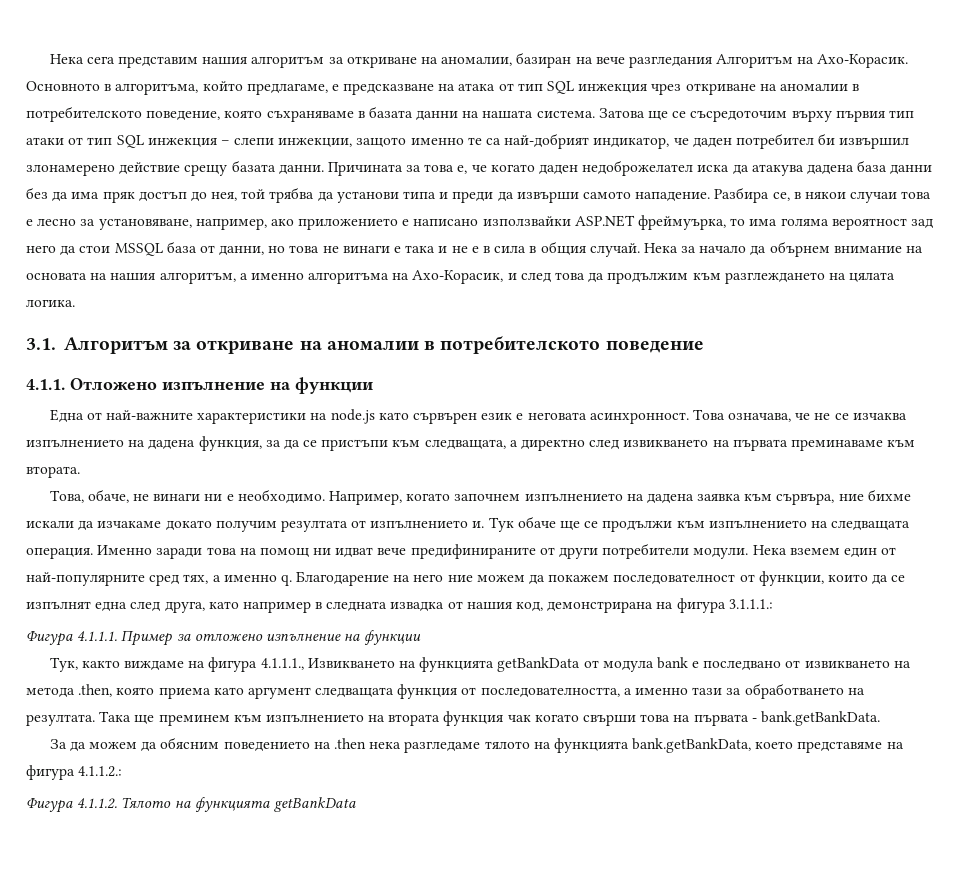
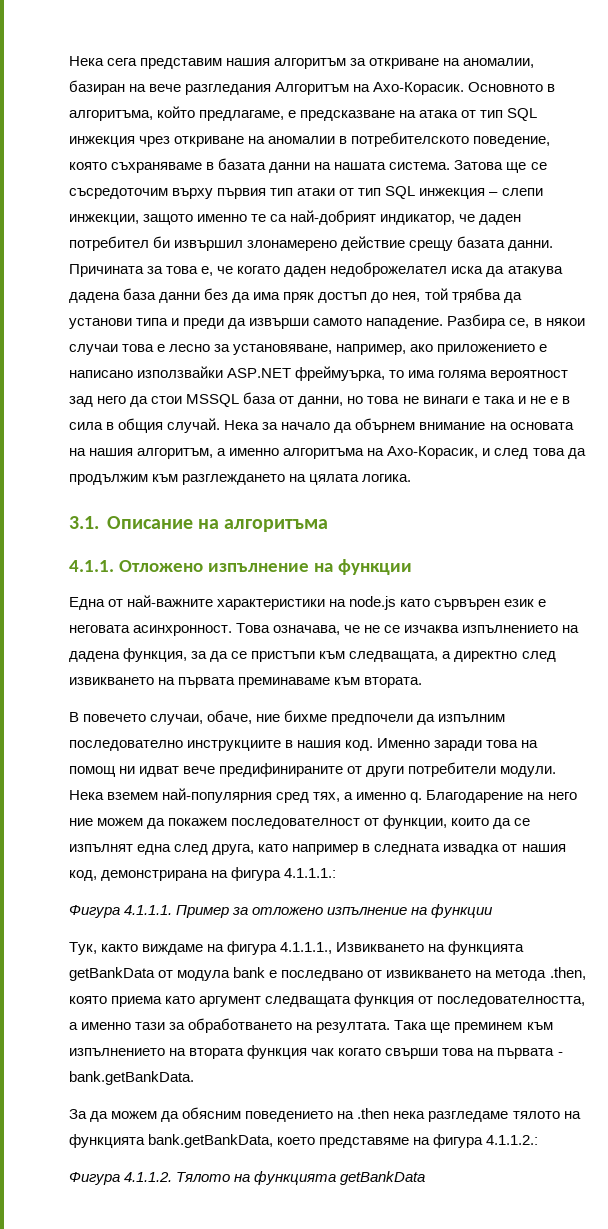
- 3.1. Алгоритъм за откриване на аномалии в потребителското поведение
+ 3.1. Описание на алгоритъма
- Това, обаче, не винаги ни е необходимо. Например, когато започнем изпълнението на дадена заявка към сървъра, ние бихме искали да изчакаме докато получим резултата от изпълнението и. Тук обаче ще се продължи към изпълнението на следващата операция.
+ В повечето случаи, обаче, ние бихме предпочели да изпълним последователно инструкциите в нашия код.
- Нека вземем един от най-популярните сред тях, а именно q.
+ Нека вземем най-популярния сред тях, а именно q.
- Благодарение на него ние можем да покажем последователност от функции, които да се изпълнят една след друга, като например в следната извадка от нашия код, демонстрирана на фигура 3.1.1.1.:
+ Благодарение на него ние можем да покажем последователност от функции, които да се изпълнят една след друга, като например в следната извадка от нашия код, демонстрирана на фигура 4.1.1.1.:

